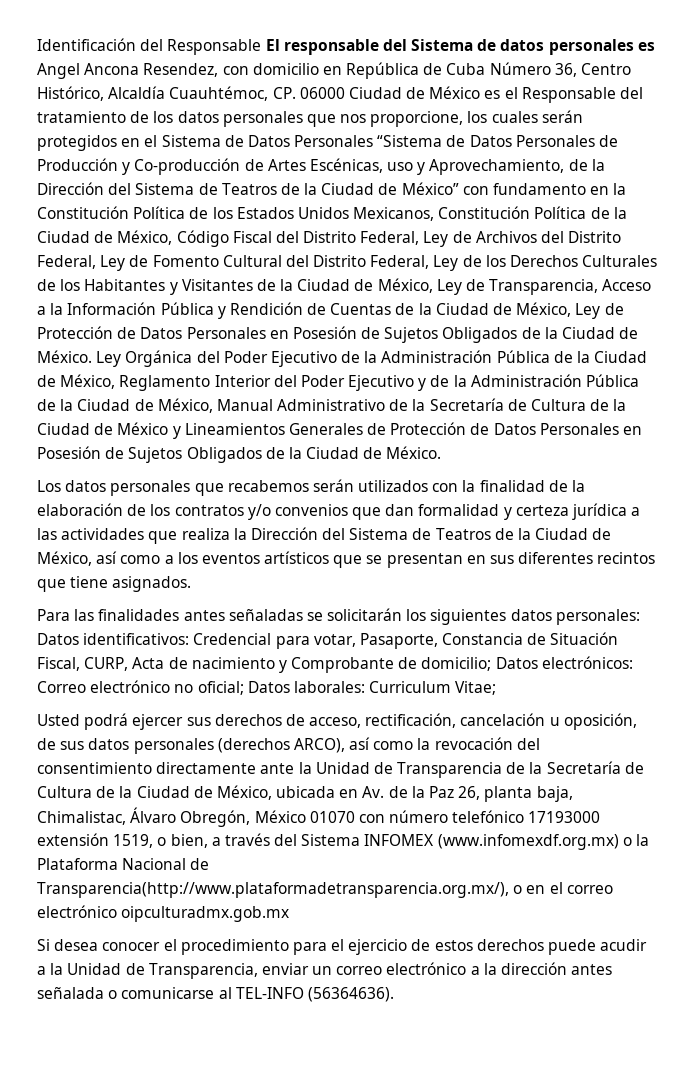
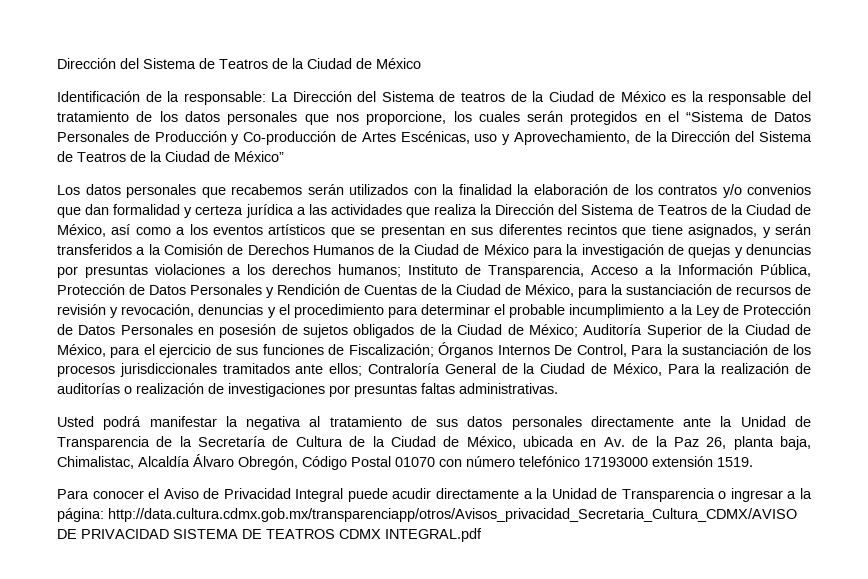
- Identificación del Responsable El responsable del Sistema de datos personales es Angel Ancona Resendez, con domicilio en República de Cuba Número 36, Centro Histórico, Alcaldía Cuauhtémoc, CP. 06000 Ciudad de México es el Responsable del tratamiento de los datos personales que nos proporcione, los cuales serán protegidos en el Sistema de Datos Personales “Sistema de Datos Personales de Producción y Co-producción de Artes Escénicas, uso y Aprovechamiento, de la Dirección del Sistema de Teatros de la Ciudad de México” con fundamento en la Constitución Política de los Estados Unidos Mexicanos, Constitución Política de la Ciudad de México, Código Fiscal del Distrito Federal, Ley de Archivos del Distrito Federal, Ley de Fomento Cultural del Distrito Federal, Ley de los Derechos Culturales de los Habitantes y Visitantes de la Ciudad de México, Ley de Transparencia, Acceso a la Información Pública y Rendición de Cuentas de la Ciudad de México, Ley de Protección de Datos Personales en Posesión de Sujetos Obligados de la Ciudad de México. Ley Orgánica del Poder Ejecutivo de la Administración Pública de la Ciudad de México, Reglamento Interior del Poder Ejecutivo y de la Administración Pública de la Ciudad de México, Manual Administrativo de la Secretaría de Cultura de la Ciudad de México y Lineamientos Generales de Protección de Datos Personales en Posesión de Sujetos Obligados de la Ciudad de México.
+ Dirección del Sistema de Teatros de la Ciudad de México
+ Identificación de la responsable: La Dirección del Sistema de teatros de la Ciudad de México es la responsable del tratamiento de los datos personales que nos proporcione, los cuales serán protegidos en el “Sistema de Datos Personales de Producción y Co-producción de Artes Escénicas, uso y Aprovechamiento, de la Dirección del Sistema de Teatros de la Ciudad de México”
- Los datos personales que recabemos serán utilizados con la finalidad de la elaboración de los contratos y/o convenios que dan formalidad y certeza jurídica a las actividades que realiza la Dirección del Sistema de Teatros de la Ciudad de México, así como a los eventos artísticos que se presentan en sus diferentes recintos que tiene asignados.
- Para las finalidades antes señaladas se solicitarán los siguientes datos personales: Datos identificativos: Credencial para votar, Pasaporte, Constancia de Situación Fiscal, CURP, Acta de nacimiento y Comprobante de domicilio; Datos electrónicos: Correo electrónico no oficial; Datos laborales: Curriculum Vitae;
- Usted podrá ejercer sus derechos de acceso, rectificación, cancelación u oposición, de sus datos personales (derechos ARCO), así como la revocación del consentimiento directamente ante la Unidad de Transparencia de la Secretaría de Cultura de la Ciudad de México, ubicada en Av. de la Paz 26, planta baja, Chimalistac, Álvaro Obregón, México 01070 con número telefónico 17193000 extensión 1519, o bien, a través del Sistema INFOMEX (www.infomexdf.org.mx) o la Plataforma Nacional de Transparencia(http://www.plataformadetransparencia.org.mx/), o en el correo electrónico oipculturadmx.gob.mx
- Si desea conocer el procedimiento para el ejercicio de estos derechos puede acudir a la Unidad de Transparencia, enviar un correo electrónico a la dirección antes señalada o comunicarse al TEL-INFO (56364636).
+ Los datos personales que recabemos serán utilizados con la finalidad la elaboración de los contratos y/o convenios que dan formalidad y certeza jurídica a las actividades que realiza la Dirección del Sistema de Teatros de la Ciudad de México, así como a los eventos artísticos que se presentan en sus diferentes recintos que tiene asignados, y serán transferidos a la Comisión de Derechos Humanos de la Ciudad de México para la investigación de quejas y denuncias por presuntas violaciones a los derechos humanos; Instituto de Transparencia, Acceso a la Información Pública, Protección de Datos Personales y Rendición de Cuentas de la Ciudad de México, para la sustanciación de recursos de revisión y revocación, denuncias y el procedimiento para determinar el probable incumplimiento a la Ley de Protección de Datos Personales en posesión de sujetos obligados de la Ciudad de México; Auditoría Superior de la Ciudad de México, para el ejercicio de sus funciones de Fiscalización; Órganos Internos De Control, Para la sustanciación de los procesos jurisdiccionales tramitados ante ellos; Contraloría General de la Ciudad de México, Para la realización de auditorías o realización de investigaciones por presuntas faltas administrativas.
+ Usted podrá manifestar la negativa al tratamiento de sus datos personales directamente ante la Unidad de Transparencia de la Secretaría de Cultura de la Ciudad de México, ubicada en Av. de la Paz 26, planta baja, Chimalistac, Alcaldía Álvaro Obregón, Código Postal 01070 con número telefónico 17193000 extensión 1519.
+ Para conocer el Aviso de Privacidad Integral puede acudir directamente a la Unidad de Transparencia o ingresar a la página: http://data.cultura.cdmx.gob.mx/transparenciapp/otros/Avisos_privacidad_Secretaria_Cultura_CDMX/AVISO DE PRIVACIDAD SISTEMA DE TEATROS CDMX INTEGRAL.pdf

